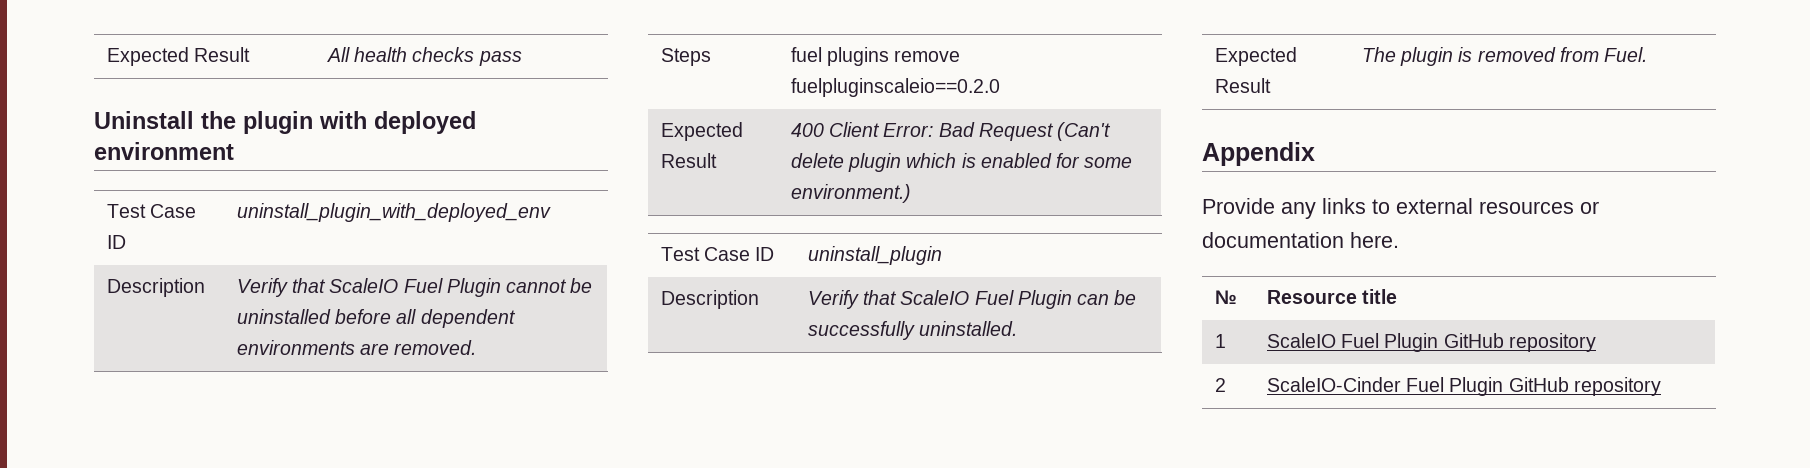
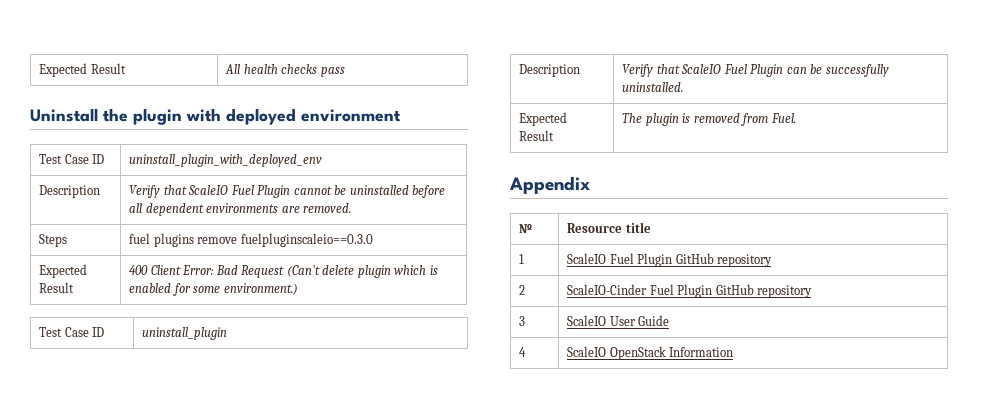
- Steps | fuel plugins remove fuelpluginscaleio==0.2.0
+ Steps | fuel plugins remove fuelpluginscaleio==0.3.0
- Provide any links to external resources or documentation here.
+ 3 | ScaleIO User Guide
+ 4 | ScaleIO OpenStack Information

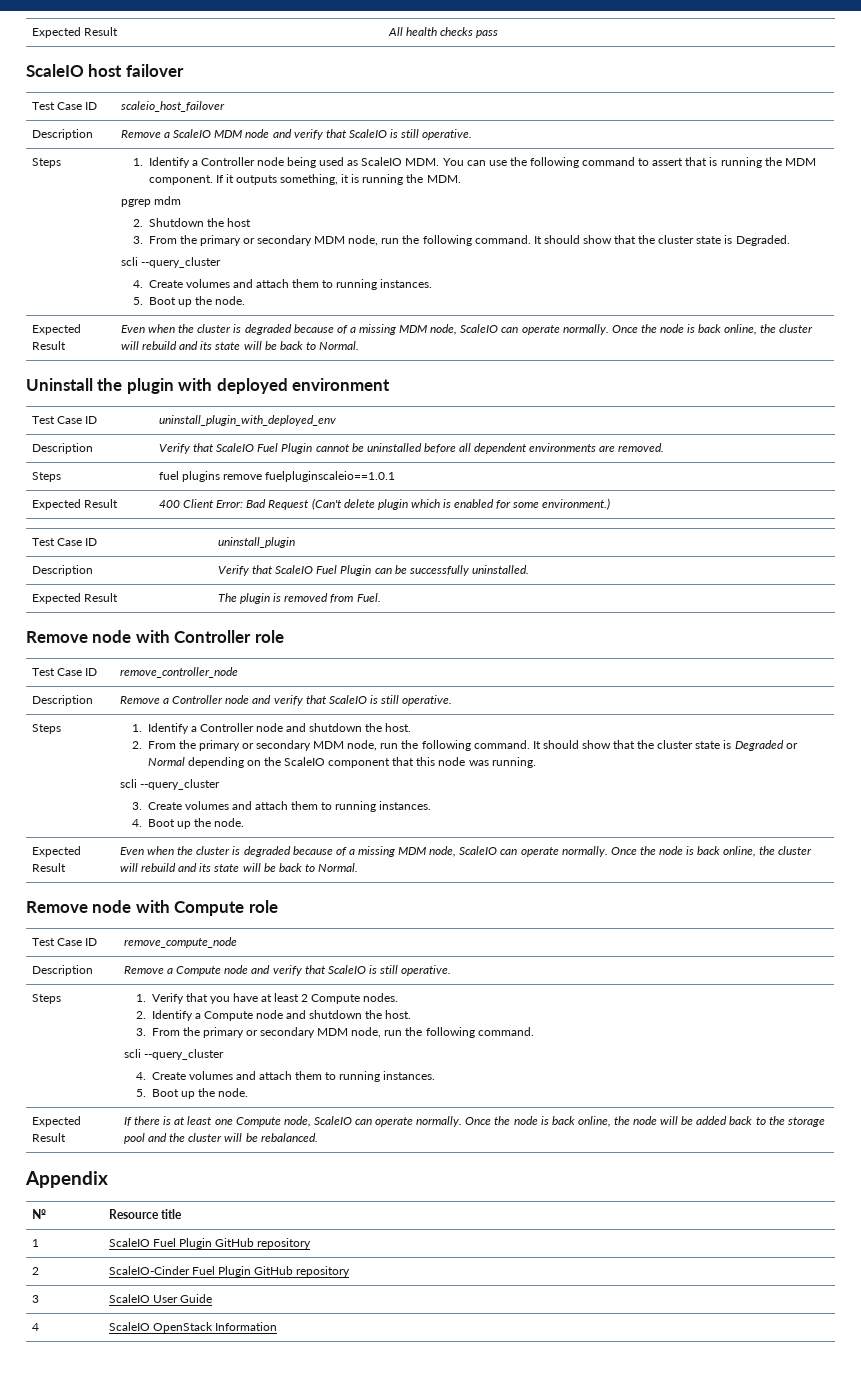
+ ScaleIO host failover
+ Test Case ID | scaleio_host_failover
+ Description | Remove a ScaleIO MDM node and verify that ScaleIO is still operative.
+ Steps | 1. Identify a Controller node being used as ScaleIO MDM. You can use the following command to assert that is running the MDM component. If it outputs something, it is running the MDM.
+ pgrep mdm
+ 2. Shutdown the host
+ 3. From the primary or secondary MDM node, run the following command. It should show that the cluster state is Degraded.
+ scli --query_cluster
+ 4. Create volumes and attach them to running instances.
+ 5. Boot up the node.
+ Expected Result | Even when the cluster is degraded because of a missing MDM node, ScaleIO can operate normally. Once the node is back online, the cluster will rebuild and its state will be back to Normal.
- Steps | fuel plugins remove fuelpluginscaleio==0.3.0
+ Steps | fuel plugins remove fuelpluginscaleio==1.0.1
+ Remove node with Controller role
+ Test Case ID | remove_controller_node
+ Description | Remove a Controller node and verify that ScaleIO is still operative.
+ Steps | 1. Identify a Controller node and shutdown the host.
+ 2. From the primary or secondary MDM node, run the following command. It should show that the cluster state is Degraded or Normal depending on the ScaleIO component that this node was running.
+ scli --query_cluster
+ 3. Create volumes and attach them to running instances.
+ 4. Boot up the node.
+ Expected Result | Even when the cluster is degraded because of a missing MDM node, ScaleIO can operate normally. Once the node is back online, the cluster will rebuild and its state will be back to Normal.
+ Remove node with Compute role
+ Test Case ID | remove_compute_node
+ Description | Remove a Compute node and verify that ScaleIO is still operative.
+ Steps | 1. Verify that you have at least 2 Compute nodes.
+ 2. Identify a Compute node and shutdown the host.
+ 3. From the primary or secondary MDM node, run the following command.
+ scli --query_cluster
+ 4. Create volumes and attach them to running instances.
+ 5. Boot up the node.
+ Expected Result | If there is at least one Compute node, ScaleIO can operate normally. Once the node is back online, the node will be added back to the storage pool and the cluster will be rebalanced.

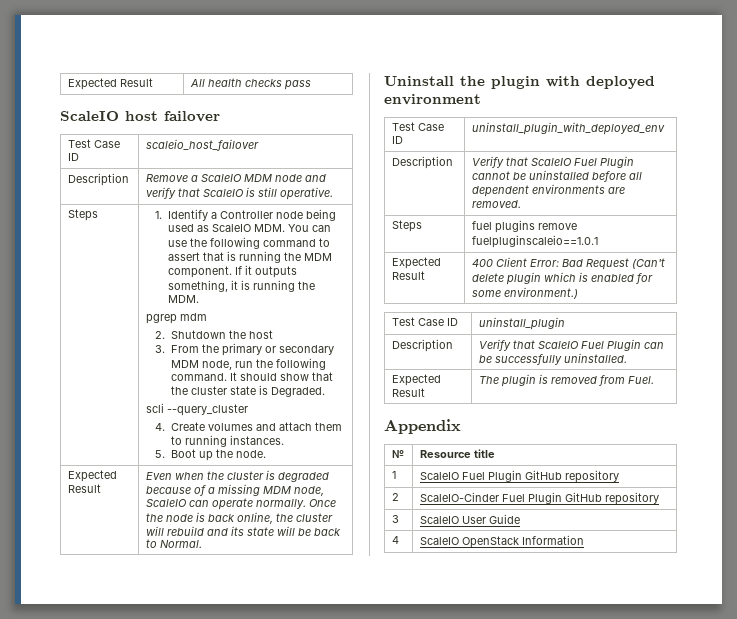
- Remove node with Controller role
- Test Case ID | remove_controller_node
- Description | Remove a Controller node and verify that ScaleIO is still operative.
- Steps | 1. Identify a Controller node and shutdown the host.
- 2. From the primary or secondary MDM node, run the following command. It should show that the cluster state is Degraded or Normal depending on the ScaleIO component that this node was running.
- scli --query_cluster
- 3. Create volumes and attach them to running instances.
- 4. Boot up the node.
- Expected Result | Even when the cluster is degraded because of a missing MDM node, ScaleIO can operate normally. Once the node is back online, the cluster will rebuild and its state will be back to Normal.
- Remove node with Compute role
- Test Case ID | remove_compute_node
- Description | Remove a Compute node and verify that ScaleIO is still operative.
- Steps | 1. Verify that you have at least 2 Compute nodes.
- 2. Identify a Compute node and shutdown the host.
- 3. From the primary or secondary MDM node, run the following command.
- scli --query_cluster
- 4. Create volumes and attach them to running instances.
- 5. Boot up the node.
- Expected Result | If there is at least one Compute node, ScaleIO can operate normally. Once the node is back online, the node will be added back to the storage pool and the cluster will be rebalanced.

